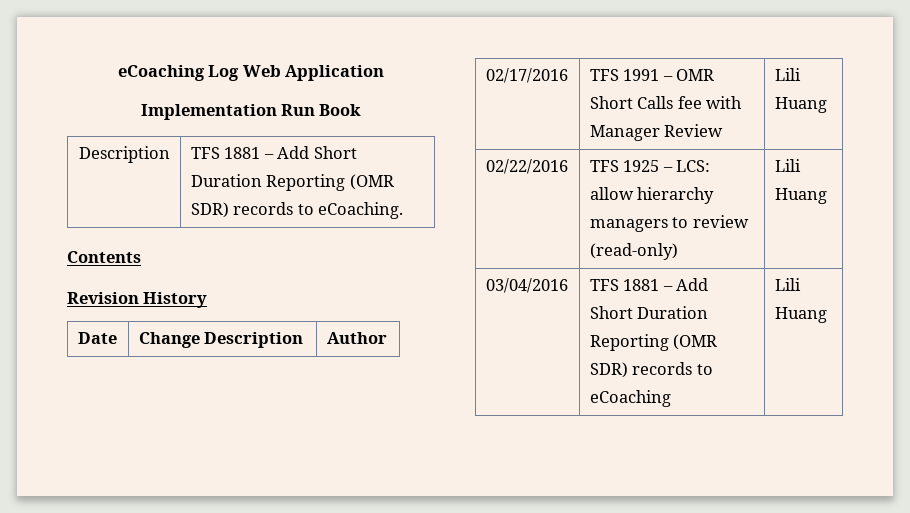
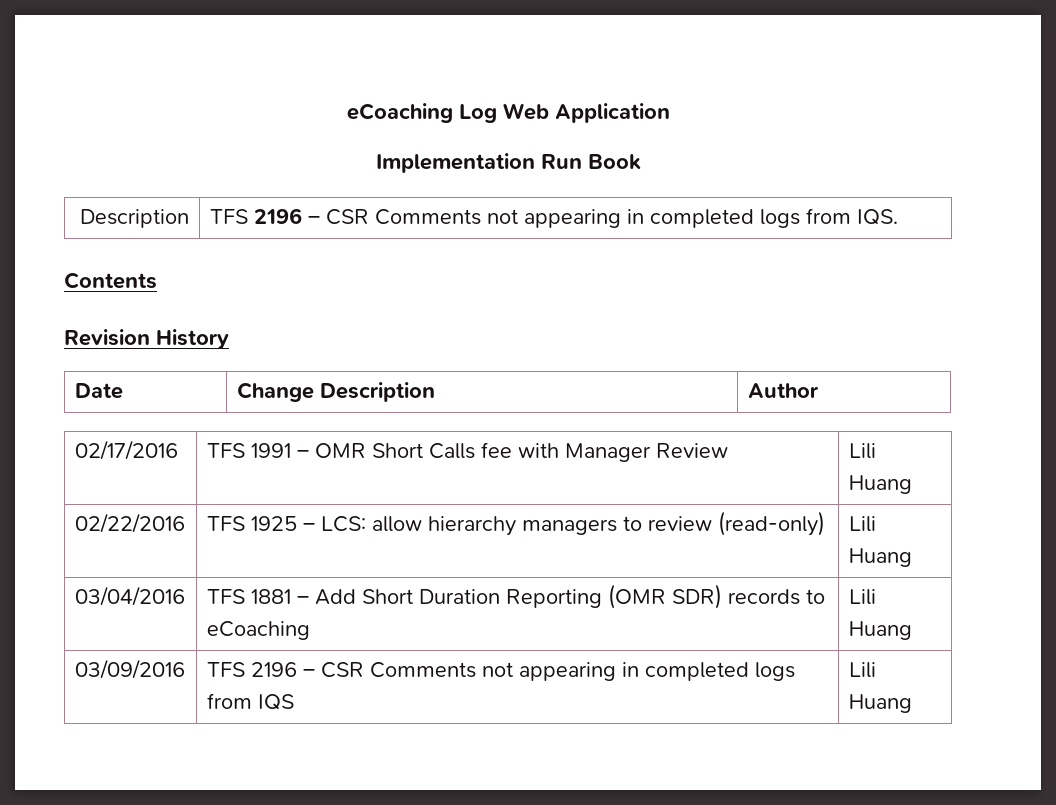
- Description | TFS 1881 – Add Short Duration Reporting (OMR SDR) records to eCoaching.
+ Description | TFS 2196 – CSR Comments not appearing in completed logs from IQS.
+ 03/09/2016 | TFS 2196 – CSR Comments not appearing in completed logs from IQS | Lili Huang

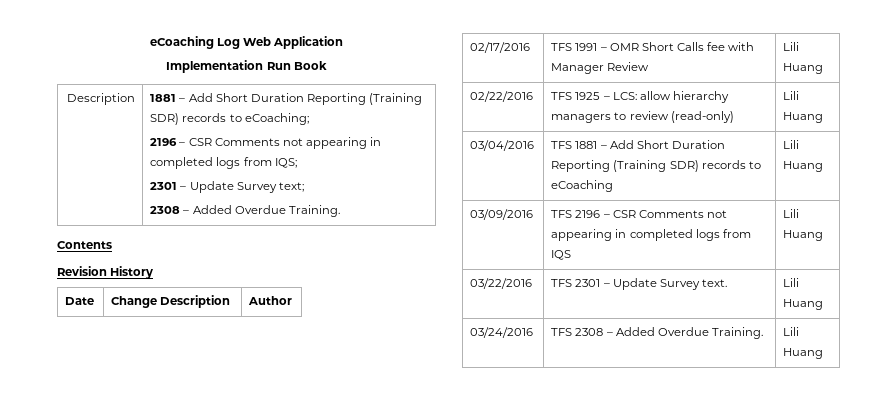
- Description | TFS 2196 – CSR Comments not appearing in completed logs from IQS.
+ Description | 1881 – Add Short Duration Reporting (Training SDR) records to eCoaching;
+ 2196 – CSR Comments not appearing in completed logs from IQS;
+ 2301 – Update Survey text;
+ 2308 – Added Overdue Training.
- 03/04/2016 | TFS 1881 – Add Short Duration Reporting (OMR SDR) records to eCoaching | Lili Huang
+ 03/04/2016 | TFS 1881 – Add Short Duration Reporting (Training SDR) records to eCoaching | Lili Huang
+ 03/22/2016 | TFS 2301 – Update Survey text. | Lili Huang
+ 03/24/2016 | TFS 2308 – Added Overdue Training. | Lili Huang

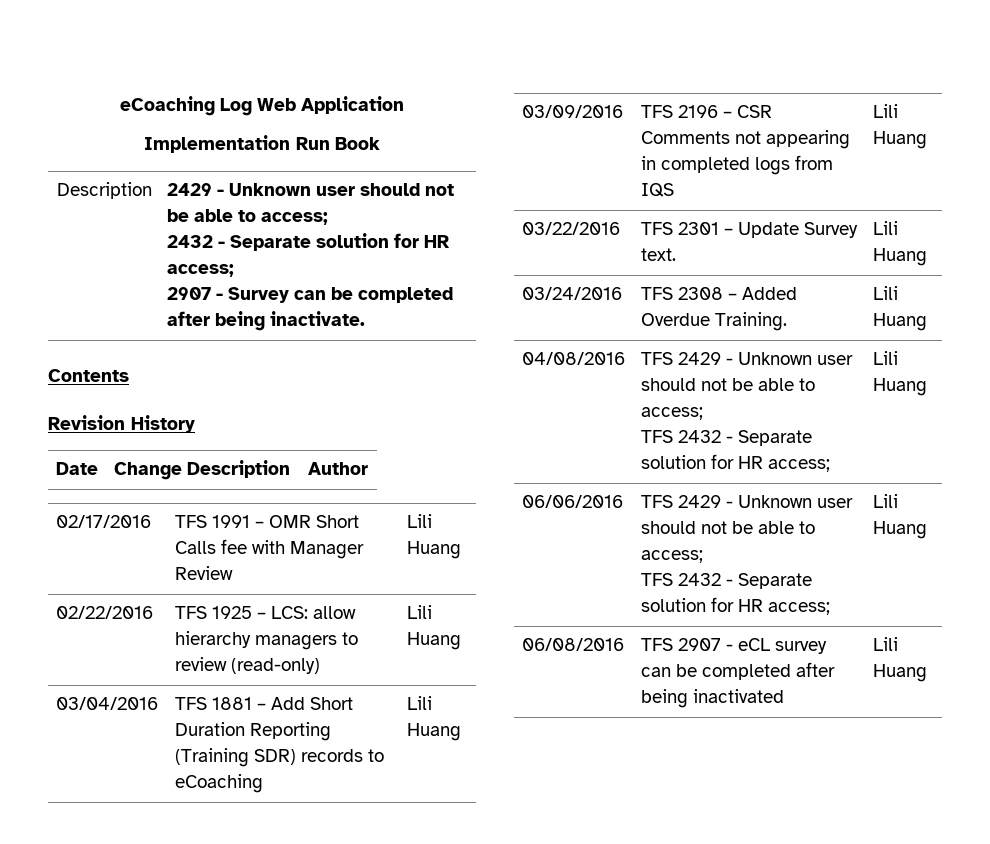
- Description | 1881 – Add Short Duration Reporting (Training SDR) records to eCoaching;
- 2196 – CSR Comments not appearing in completed logs from IQS;
- 2301 – Update Survey text;
- 2308 – Added Overdue Training.
+ Description | 2429 - Unknown user should not be able to access;
+ 2432 - Separate solution for HR access;
+ 2907 - Survey can be completed after being inactivate.
+ 04/08/2016 | TFS 2429 - Unknown user should not be able to access;
+ TFS 2432 - Separate solution for HR access; | Lili Huang
+ 06/06/2016 | TFS 2429 - Unknown user should not be able to access;
+ TFS 2432 - Separate solution for HR access; | Lili Huang
+ 06/08/2016 | TFS 2907 - eCL survey can be completed after being inactivated | Lili Huang

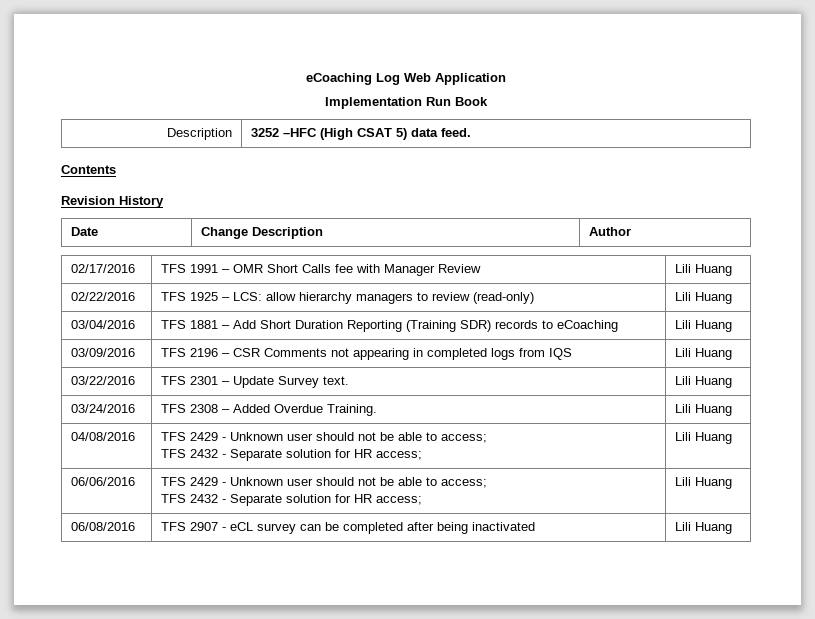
- Description | 2429 - Unknown user should not be able to access;
- 2432 - Separate solution for HR access;
- 2907 - Survey can be completed after being inactivate.
+ Description | 3252 –HFC (High CSAT 5) data feed.

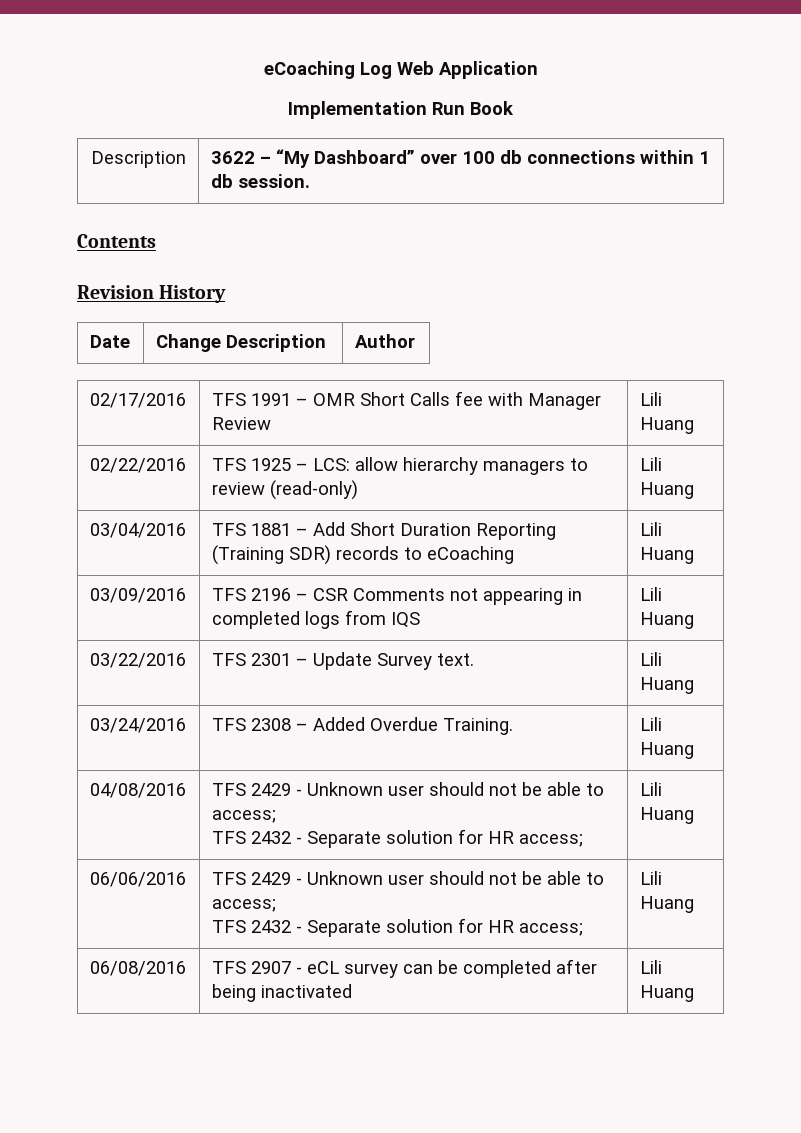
- Description | 3252 –HFC (High CSAT 5) data feed.
+ Description | 3622 – “My Dashboard” over 100 db connections within 1 db session.

